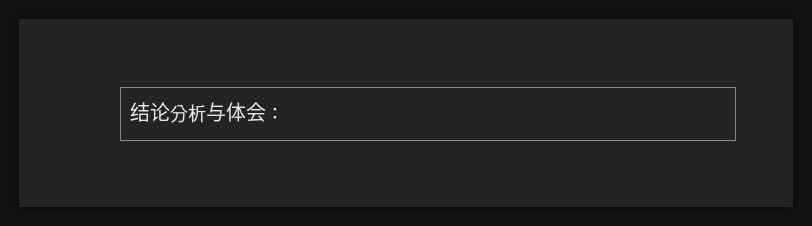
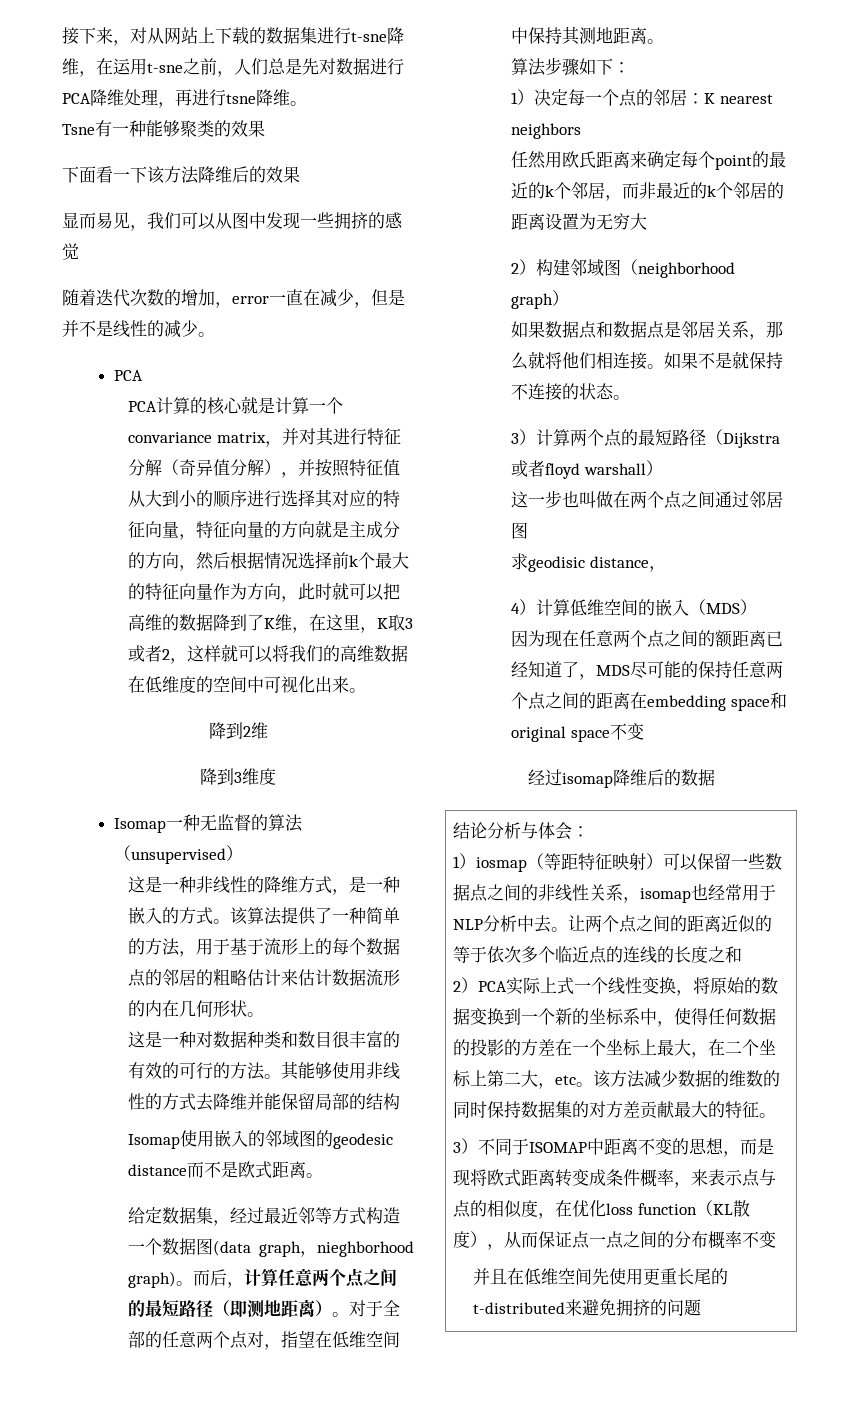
+ 接下来，对从网站上下载的数据集进行t-sne降维，在运用t-sne之前，人们总是先对数据进行PCA降维处理，再进行tsne降维。
+ Tsne有一种能够聚类的效果
+ 下面看一下该方法降维后的效果
+ 显而易见，我们可以从图中发现一些拥挤的感觉
+ 随着迭代次数的增加，error一直在减少，但是并不是线性的减少。
+ PCA
+ PCA计算的核心就是计算一个convariance matrix，并对其进行特征分解（奇异值分解），并按照特征值从大到小的顺序进行选择其对应的特征向量，特征向量的方向就是主成分的方向，然后根据情况选择前k个最大的特征向量作为方向，此时就可以把高维的数据降到了K维，在这里，K取3或者2，这样就可以将我们的高维数据在低维度的空间中可视化出来。
+ 降到2维
+ 降到3维度
+ Isomap一种无监督的算法（unsupervised）
+ 这是一种非线性的降维方式，是一种嵌入的方式。该算法提供了一种简单的方法，用于基于流形上的每个数据点的邻居的粗略估计来估计数据流形的内在几何形状。
+ 这是一种对数据种类和数目很丰富的有效的可行的方法。其能够使用非线性的方式去降维并能保留局部的结构
+ Isomap使用嵌入的邻域图的geodesic distance而不是欧式距离。
+ 给定数据集，经过最近邻等方式构造一个数据图(data graph，nieghborhood graph)。而后，计算任意两个点之间的最短路径（即测地距离）。对于全部的任意两个点对，指望在低维空间中保持其测地距离。
+ 算法步骤如下：
+ 1）决定每一个点的邻居：K nearest neighbors
+ 任然用欧氏距离来确定每个point的最近的k个邻居，而非最近的k个邻居的距离设置为无穷大
+ 2）构建邻域图（neighborhood graph）
+ 如果数据点和数据点是邻居关系，那么就将他们相连接。如果不是就保持不连接的状态。
+ 3）计算两个点的最短路径（Dijkstra或者floyd warshall）
+ 这一步也叫做在两个点之间通过邻居图
+ 求geodisic distance，
+ 4）计算低维空间的嵌入（MDS）
+ 因为现在任意两个点之间的额距离已经知道了，MDS尽可能的保持任意两个点之间的距离在embedding space和original space不变
+ 经过isomap降维后的数据
  结论分析与体会：
+ 1）iosmap（等距特征映射）可以保留一些数据点之间的非线性关系，isomap也经常用于NLP分析中去。让两个点之间的距离近似的等于依次多个临近点的连线的长度之和
+ 2）PCA实际上式一个线性变换，将原始的数据变换到一个新的坐标系中，使得任何数据的投影的方差在一个坐标上最大，在二个坐标上第二大，etc。该方法减少数据的维数的同时保持数据集的对方差贡献最大的特征。
+ 3）不同于ISOMAP中距离不变的思想，而是现将欧式距离转变成条件概率，来表示点与点的相似度，在优化loss function（KL散度），从而保证点一点之间的分布概率不变
+ 并且在低维空间先使用更重长尾的t-distributed来避免拥挤的问题

